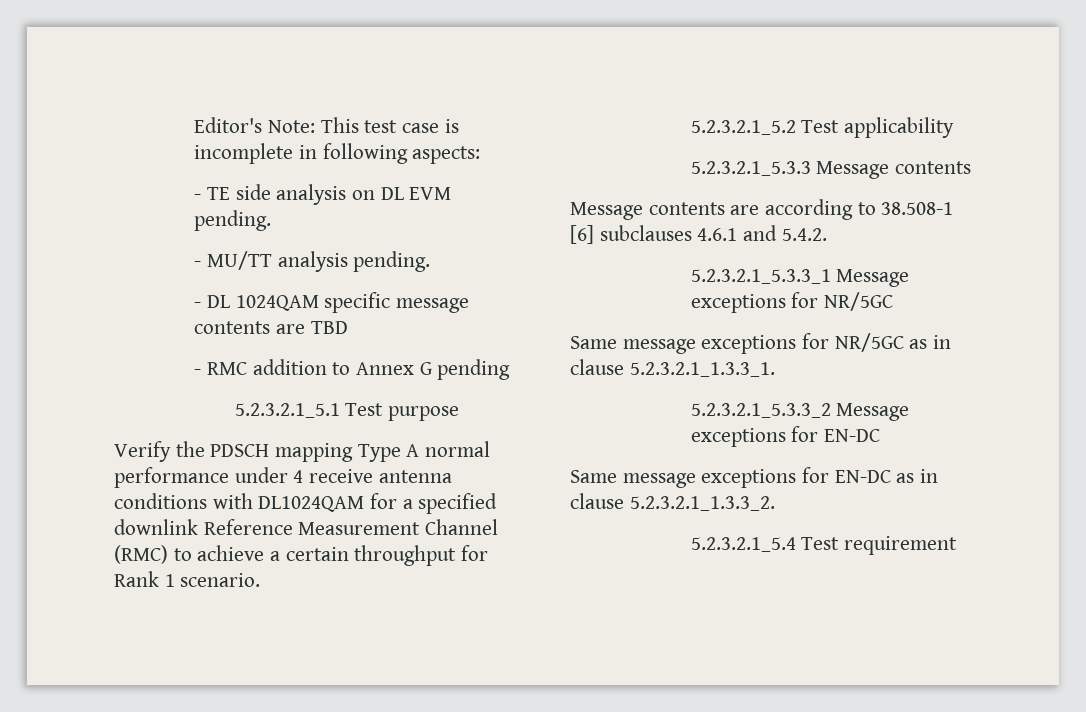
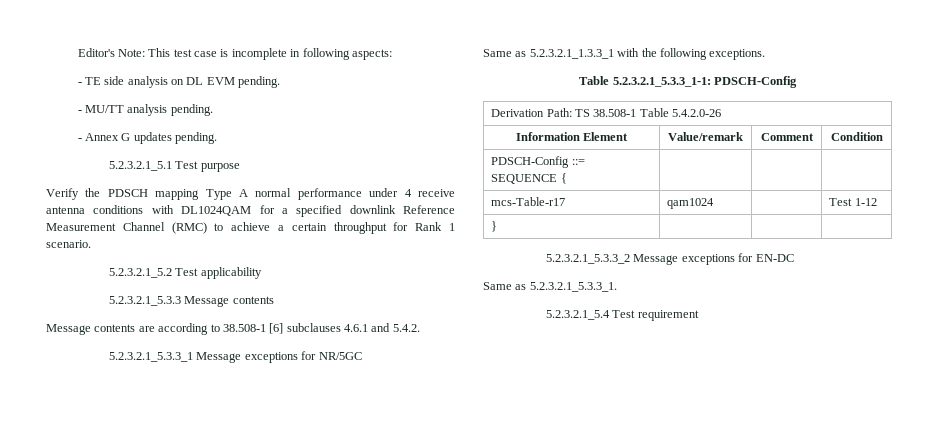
- - DL 1024QAM specific message contents are TBD
- - RMC addition to Annex G pending
+ - Annex G updates pending.
- Same message exceptions for NR/5GC as in clause 5.2.3.2.1_1.3.3_1.
+ Same as 5.2.3.2.1_1.3.3_1 with the following exceptions.
+ Table 5.2.3.2.1_5.3.3_1-1: PDSCH-Config
+ Derivation Path: TS 38.508-1 Table 5.4.2.0-26
+ Information Element | Value/remark | Comment | Condition
+ PDSCH-Config ::= SEQUENCE { | | |
+ mcs-Table-r17 | qam1024 | | Test 1-12
+ } | | |
- Same message exceptions for EN-DC as in clause 5.2.3.2.1_1.3.3_2.
+ Same as 5.2.3.2.1_5.3.3_1.

